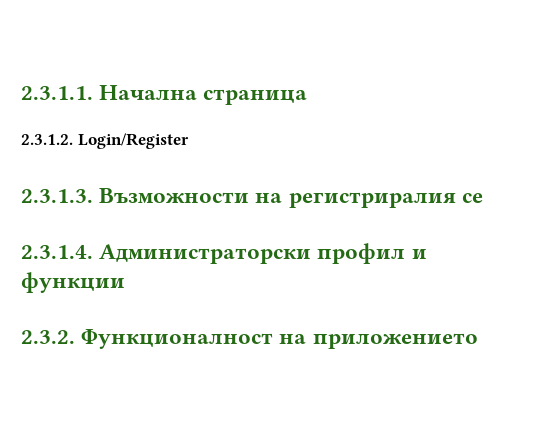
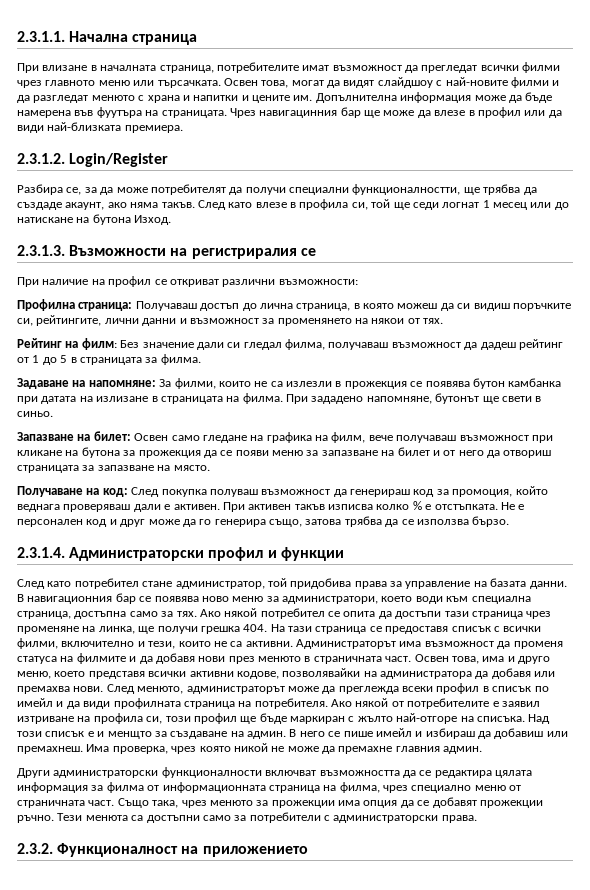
+ При влизане в началната страница, потребителите имат възможност да прегледат всички филми чрез главното меню или търсачката. Освен това, могат да видят слайдшоу с най-новите филми и да разгледат менюто с храна и напитки и цените им. Допълнителна информация може да бъде намерена във фуутъра на страницата. Чрез навигацинния бар ще може да влезе в профил или да види най-близката премиера.
  2.3.1.2. Login/Register
+ Разбира се, за да може потребителят да получи специални функционалностти, ще трябва да създаде акаунт, ако няма такъв. След като влезе в профила си, той ще седи логнат 1 месец или до натискане на бутона Изход.
+ При наличие на профил се откриват различни възможности:
+ Профилна страница: Получаваш достъп до лична страница, в която можеш да си видиш поръчките си, рейтингите, лични данни и възможност за променянето на някои от тях.
+ Рейтинг на филм: Без значение дали си гледал филма, получаваш възможност да дадеш рейтинг от 1 до 5 в страницата за филма.
+ Задаване на напомняне: За филми, които не са излезли в прожекция се появява бутон камбанка при датата на излизане в страницата на филма. При зададено напомняне, бутонът ще свети в синьо.
+ Запазване на билет: Освен само гледане на графика на филм, вече получаваш възможност при кликане на бутона за прожекция да се появи меню за запазване на билет и от него да отвориш страницата за запазване на място.
+ Получаване на код: След покупка полуваш възможност да генерираш код за промоция, който веднага проверяваш дали е активен. При активен такъв изписва колко % е отстъпката. Не е персонален код и друг може да го генерира също, затова трябва да се използва бързо.
+ След като потребител стане администратор, той придобива права за управление на базата данни. В навигационния бар се появява ново меню за администратори, което води към специална страница, достъпна само за тях. Ако някой потребител се опита да достъпи тази страница чрез променяне на линка, ще получи грешка 404. На тази страница се предоставя списък с всички филми, включително и тези, които не са активни. Администраторът има възможност да променя статуса на филмите и да добавя нови през менюто в страничната част. Освен това, има и друго меню, което представя всички активни кодове, позволявайки на администратора да добавя или премахва нови. След менюто, администраторът може да преглежда всеки профил в списък по имейл и да види профилната страница на потребителя. Ако някой от потребителите е заявил изтриване на профила си, този профил ще бъде маркиран с жълто най-отгоре на списъка. Над този списък е и менщто за създаване на админ. В него се пише имейл и избираш да добавиш или премахнеш. Има проверка, чрез която никой не може да премахне главния админ.
+ Други администраторски функционалности включват възможността да се редактира цялата информация за филма от информационната страница на филма, чрез специално меню от страничната част. Също така, чрез менюто за прожекции има опция да се добавят прожекции ръчно. Тези менюта са достъпни само за потребители с администраторски права.

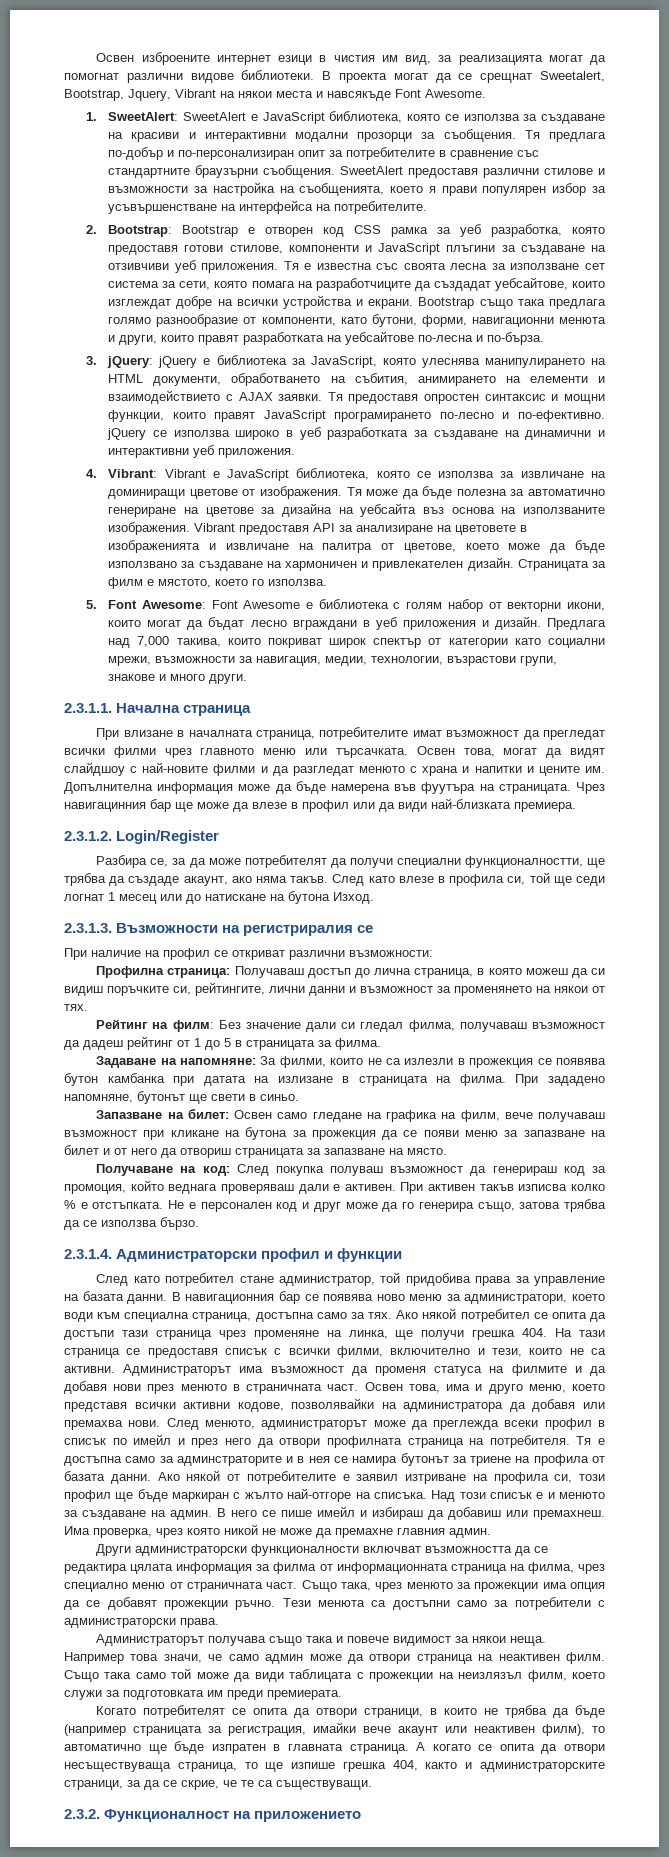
+ Освен изброените интернет езици в чистия им вид, за реализацията могат да помогнат различни видове библиотеки. В проекта могат да се срещнат Sweetalert, Bootstrap, Jquery, Vibrant на някои места и навсякъде Font Awesome.
+ 1. SweetAlert: SweetAlert е JavaScript библиотека, която се използва за създаване на красиви и интерактивни модални прозорци за съобщения. Тя предлага по-добър и по-персонализиран опит за потребителите в сравнение със стандартните браузърни съобщения. SweetAlert предоставя различни стилове и възможности за настройка на съобщенията, което я прави популярен избор за усъвършенстване на интерфейса на потребителите.
+ 2. Bootstrap: Bootstrap е отворен код CSS рамка за уеб разработка, която предоставя готови стилове, компоненти и JavaScript плъгини за създаване на отзивчиви уеб приложения. Тя е известна със своята лесна за използване сет система за сети, която помага на разработчиците да създадат уебсайтове, които изглеждат добре на всички устройства и екрани. Bootstrap също така предлага голямо разнообразие от компоненти, като бутони, форми, навигационни менюта и други, които правят разработката на уебсайтове по-лесна и по-бърза.
+ 3. jQuery: jQuery е библиотека за JavaScript, която улеснява манипулирането на HTML документи, обработването на събития, анимирането на елементи и взаимодействието с AJAX заявки. Тя предоставя опростен синтаксис и мощни функции, които правят JavaScript програмирането по-лесно и по-ефективно. jQuery се използва широко в уеб разработката за създаване на динамични и интерактивни уеб приложения.
+ 4. Vibrant: Vibrant е JavaScript библиотека, която се използва за извличане на доминиращи цветове от изображения. Тя може да бъде полезна за автоматично генериране на цветове за дизайна на уебсайта въз основа на използваните изображения. Vibrant предоставя API за анализиране на цветовете в изображенията и извличане на палитра от цветове, което може да бъде използвано за създаване на хармоничен и привлекателен дизайн. Страницата за филм е мястото, което го използва.
+ 5. Font Awesome: Font Awesome е библиотека с голям набор от векторни икони, които могат да бъдат лесно вграждани в уеб приложения и дизайн. Предлага над 7,000 такива, които покриват широк спектър от категории като социални мрежи, възможности за навигация, медии, технологии, възрастови групи, знакове и много други.
- След менюто, администраторът може да преглежда всеки профил в списък по имейл и да види профилната страница на потребителя.
+ След менюто, администраторът може да преглежда всеки профил в списък по имейл и през него да отвори профилната страница на потребителя. Тя е достъпна само за админстраторите и в нея се намира бутонът за триене на профила от базата данни.
- Над този списък е и менщто за създаване на админ.
+ Над този списък е и менюто за създаване на админ.
+ Администраторът получава също така и повече видимост за някои неща. Например това значи, че само админ може да отвори страница на неактивен филм. Също така само той може да види таблицата с прожекции на неизлязъл филм, което служи за подготовката им преди премиерата.
+ Когато потребителят се опита да отвори страници, в които не трябва да бъде (например страницата за регистрация, имайки вече акаунт или неактивен филм), то автоматично ще бъде изпратен в главната страница. А когато се опита да отвори несъществуваща страница, то ще изпише грешка 404, както и администраторските страници, за да се скрие, че те са съществуващи.

